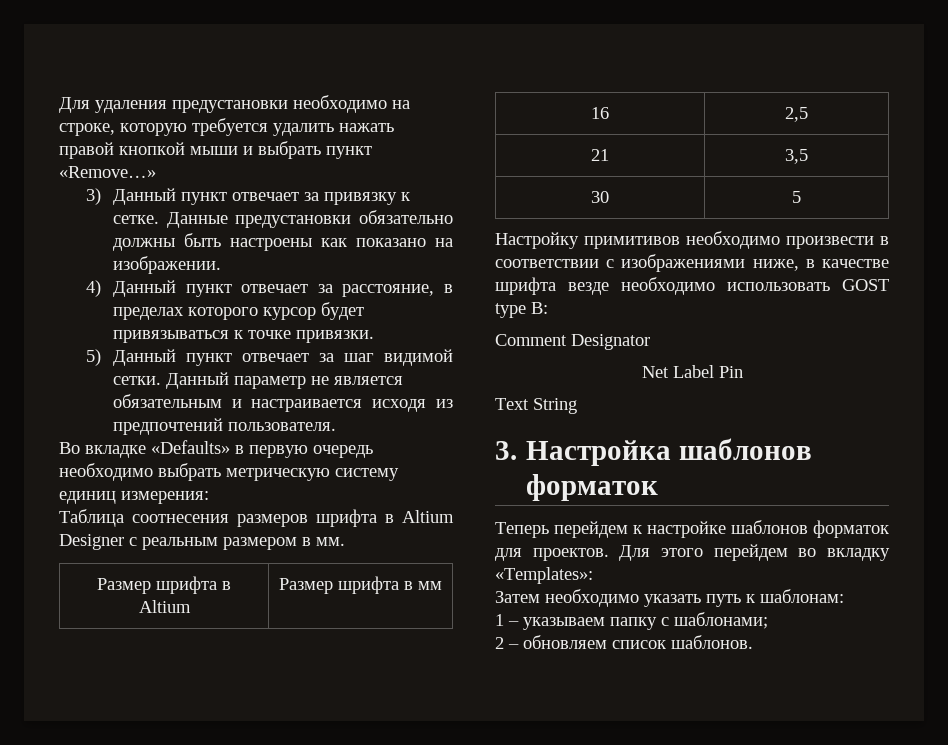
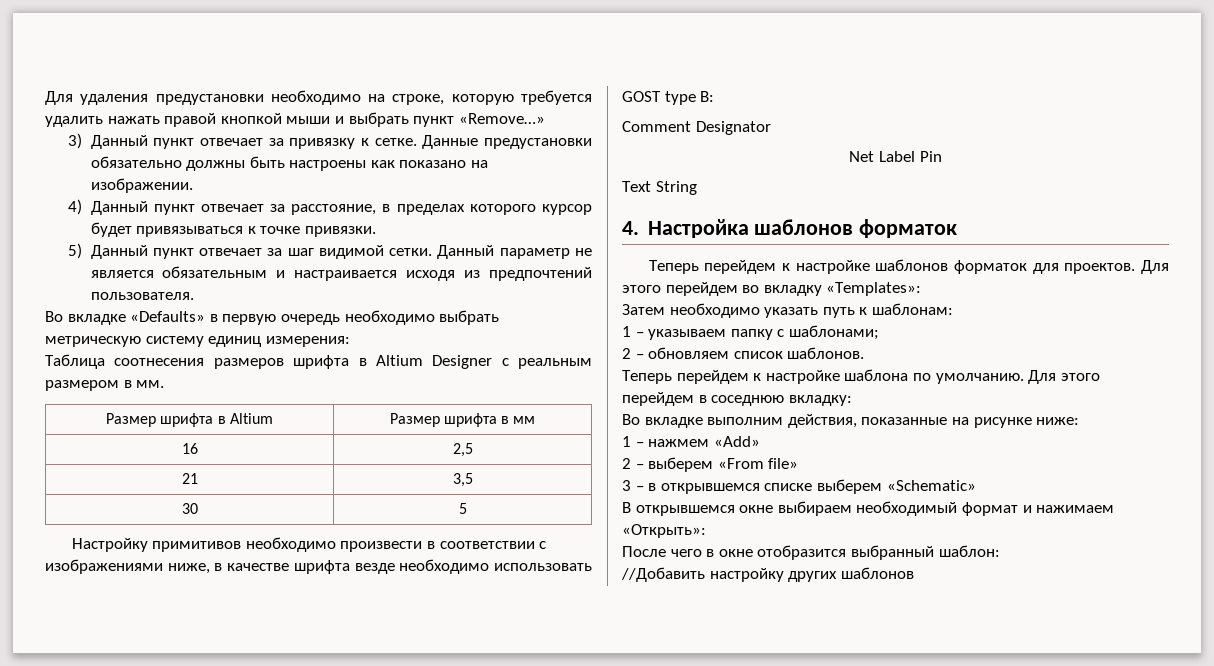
- 3. Настройка шаблонов форматок
+ 4. Настройка шаблонов форматок
+ Теперь перейдем к настройке шаблона по умолчанию. Для этого перейдем в соседнюю вкладку:
+ Во вкладке выполним действия, показанные на рисунке ниже:
+ 1 – нажмем «Add»
+ 2 – выберем «From file»
+ 3 – в открывшемся списке выберем «Schematic»
+ В открывшемся окне выбираем необходимый формат и нажимаем «Открыть»:
+ После чего в окне отобразится выбранный шаблон:
+ //Добавить настройку других шаблонов

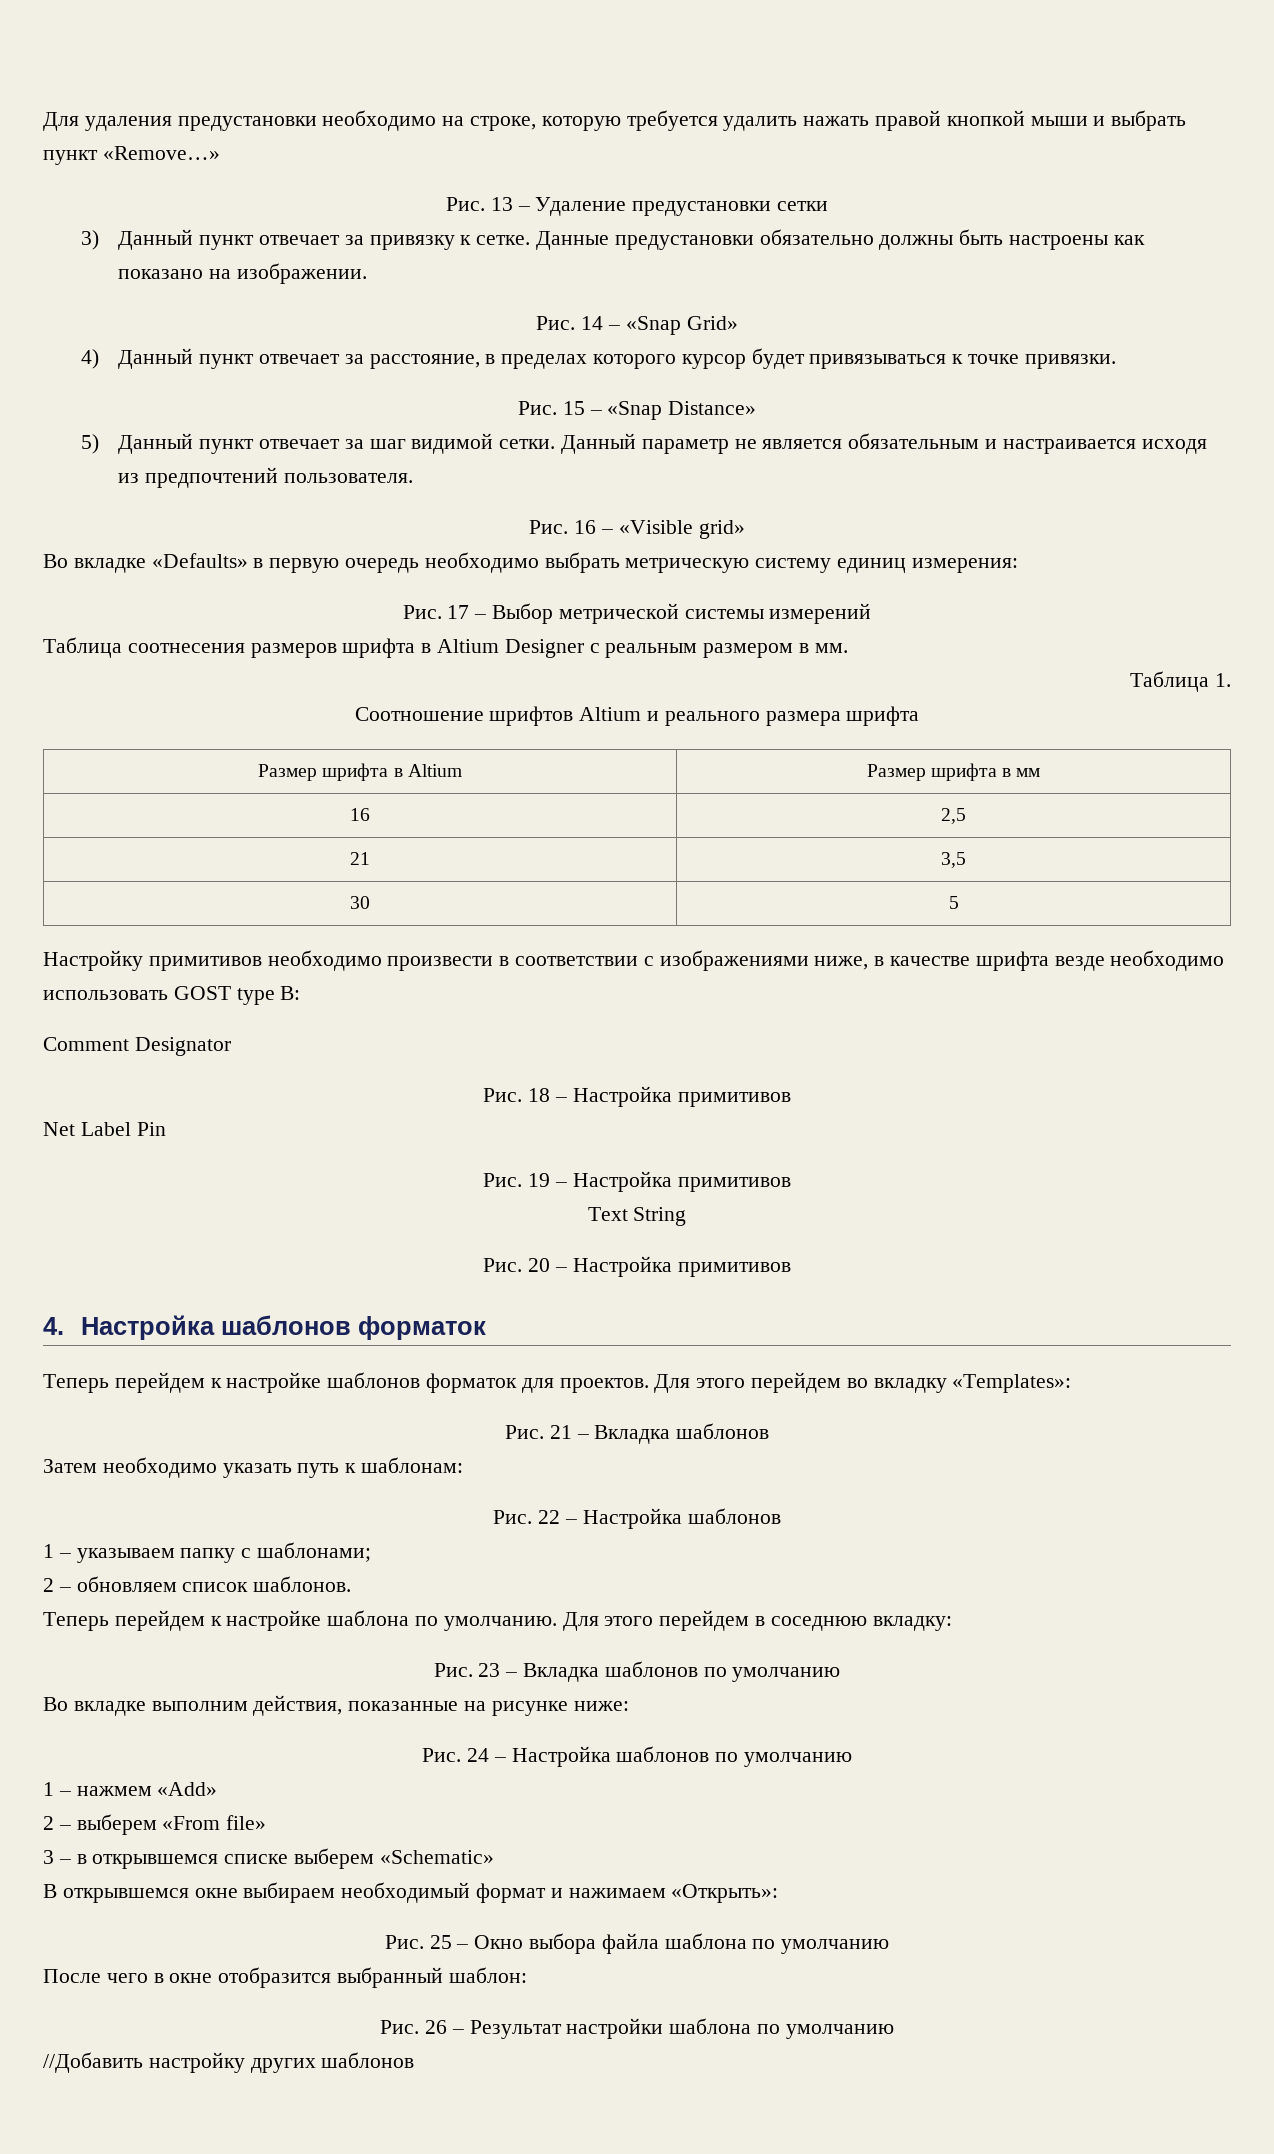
+ Рис. 13 – Удаление предустановки сетки
+ Рис. 14 – «Snap Grid»
+ Рис. 15 – «Snap Distance»
+ Рис. 16 – «Visible grid»
+ Рис. 17 – Выбор метрической системы измерений
+ Таблица 1.
+ Соотношение шрифтов Altium и реального размера шрифта
+ Рис. 18 – Настройка примитивов
  Net Label Pin
+ Рис. 19 – Настройка примитивов
  Text String
+ Рис. 20 – Настройка примитивов
+ Рис. 21 – Вкладка шаблонов
+ Рис. 22 – Настройка шаблонов
+ Рис. 23 – Вкладка шаблонов по умолчанию
+ Рис. 24 – Настройка шаблонов по умолчанию
+ Рис. 25 – Окно выбора файла шаблона по умолчанию
+ Рис. 26 – Результат настройки шаблона по умолчанию

